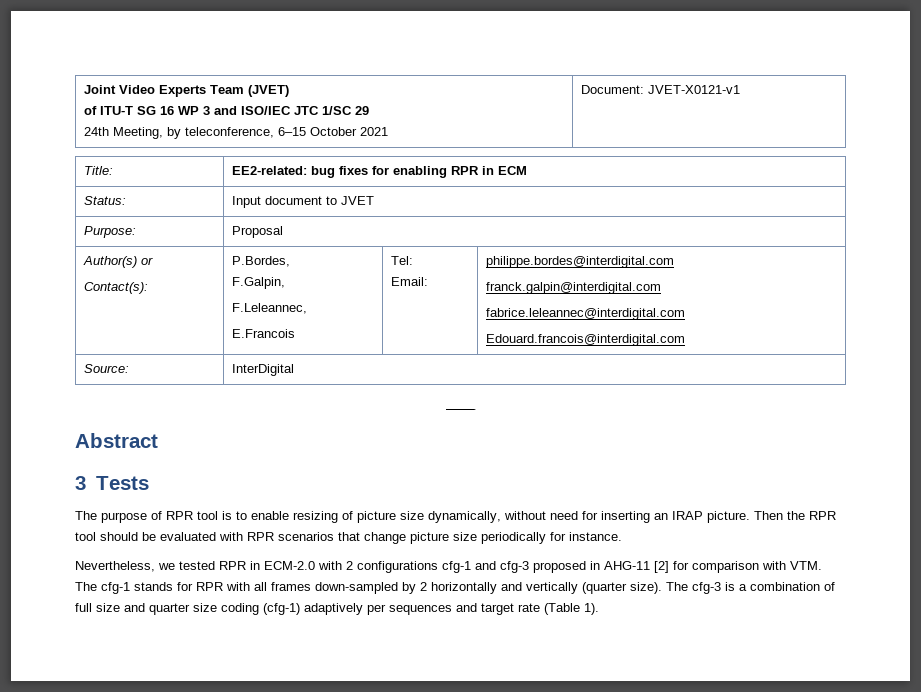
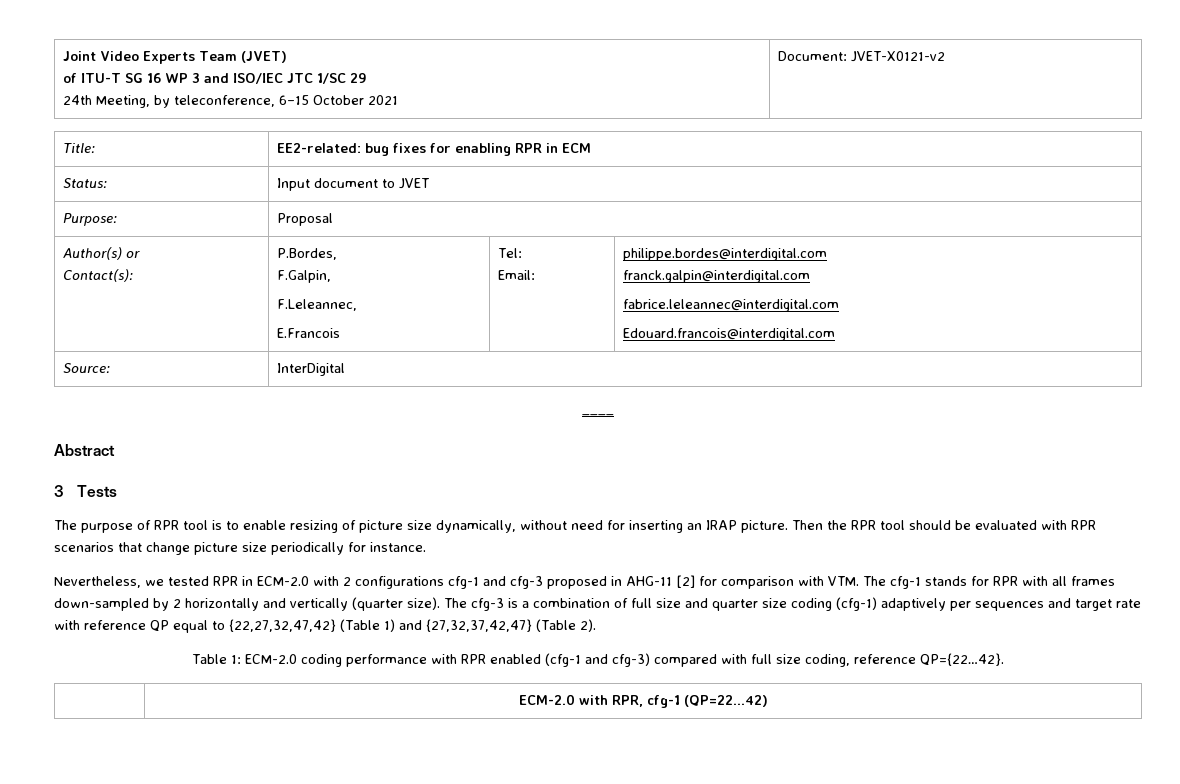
  Joint Video Experts Team (JVET)
  of ITU-T SG 16 WP 3 and ISO/IEC JTC 1/SC 29
- 24th Meeting, by teleconference, 6–15 October 2021 | Document: JVET-X0121-v1
+ 24th Meeting, by teleconference, 6–15 October 2021 | Document: JVET-X0121-v2
- The cfg-3 is a combination of full size and quarter size coding (cfg-1) adaptively per sequences and target rate (Table 1).
+ The cfg-3 is a combination of full size and quarter size coding (cfg-1) adaptively per sequences and target rate with reference QP equal to {22,27,32,47,42} (Table 1) and {27,32,37,42,47} (Table 2).
+ Table 1: ECM-2.0 coding performance with RPR enabled (cfg-1 and cfg-3) compared with full size coding, reference QP={22…42}.
+ | ECM-2.0 with RPR, cfg-1 (QP=22...42)

